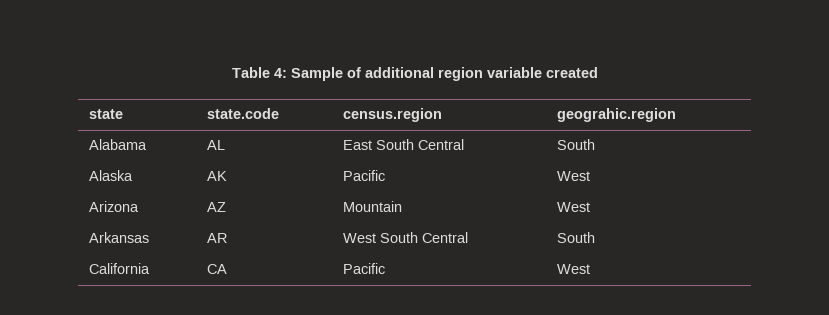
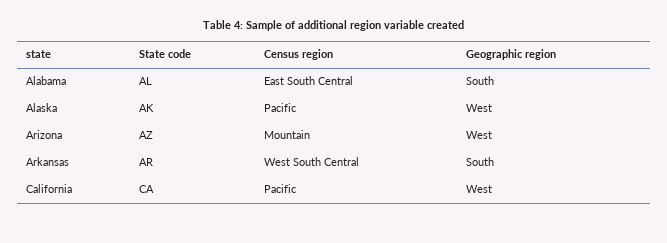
- state | state.code | census.region | geograhic.region
+ state | State code | Census region | Geographic region

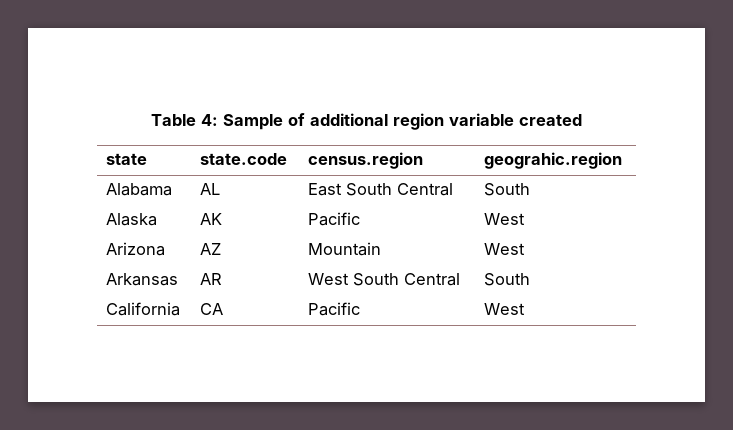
- state | State code | Census region | Geographic region
+ state | state.code | census.region | geograhic.region

